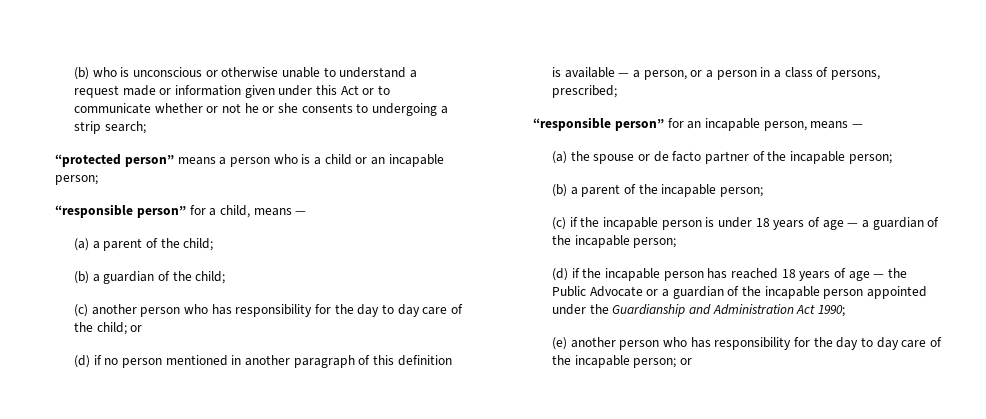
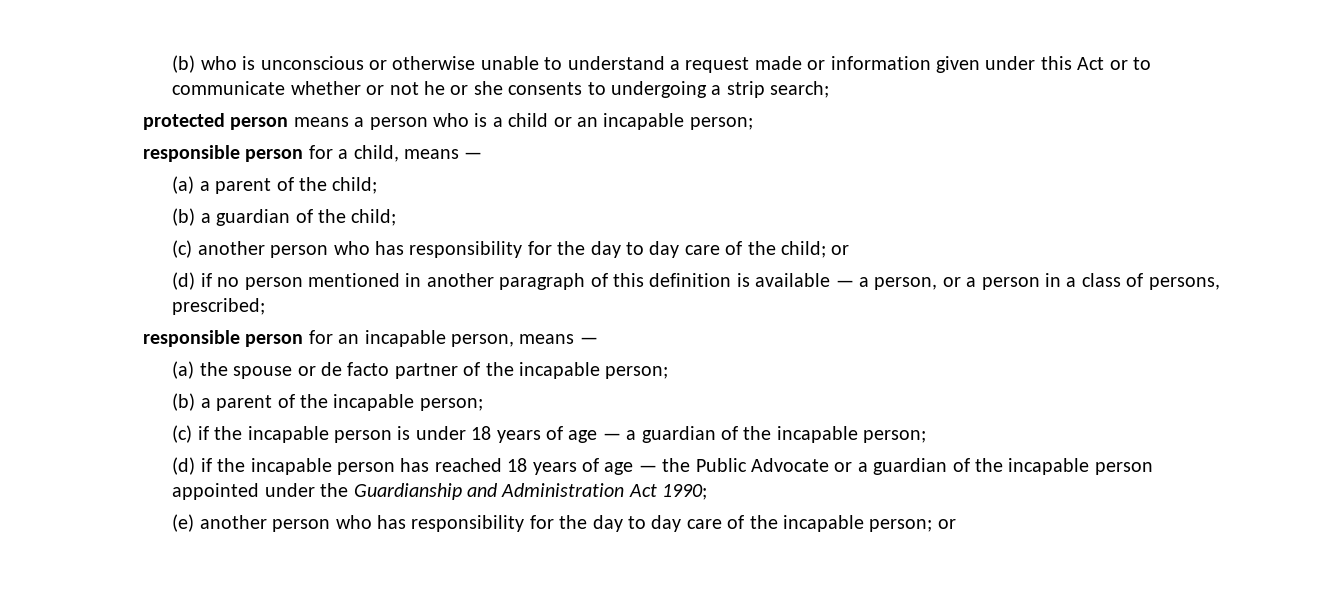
- “protected person” means a person who is a child or an incapable person;
+ protected person means a person who is a child or an incapable person;
- “responsible person” for a child, means —
+ responsible person for a child, means —
- “responsible person” for an incapable person, means —
+ responsible person for an incapable person, means —

